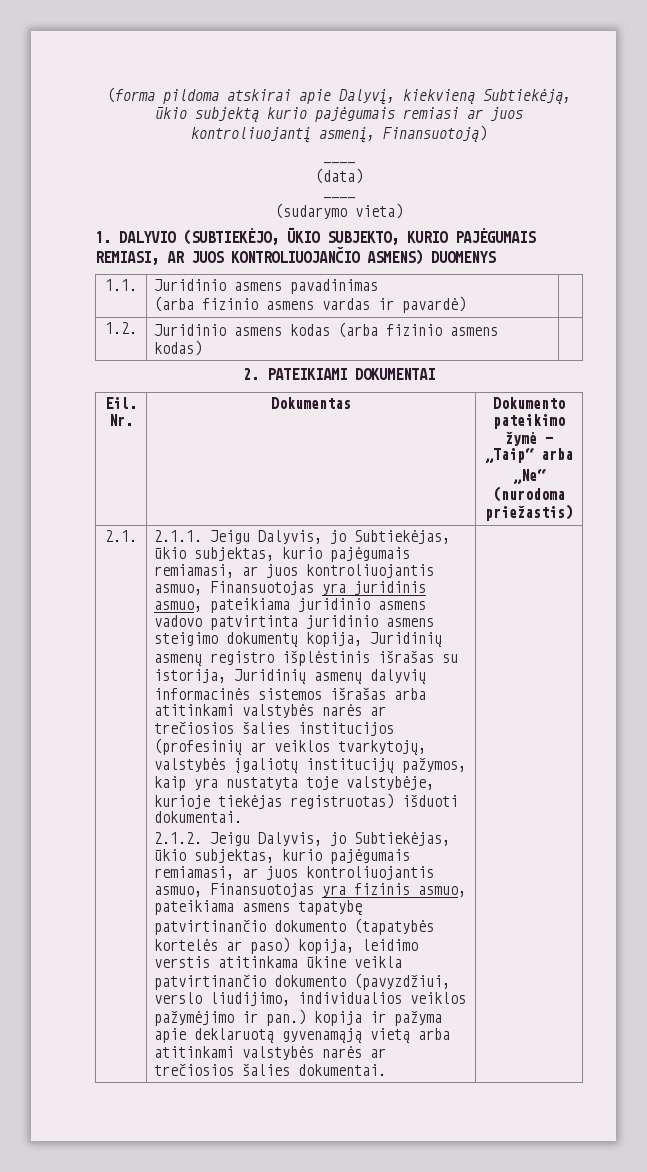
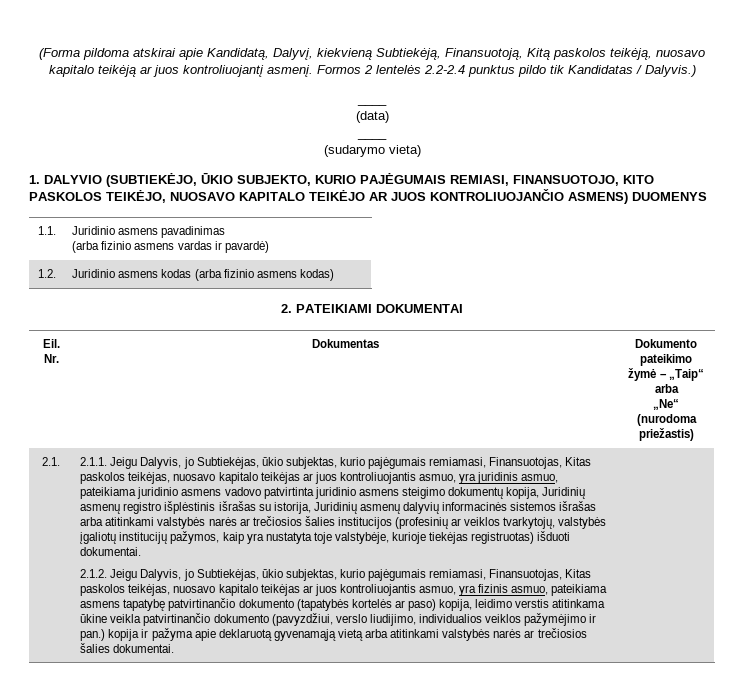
- (forma pildoma atskirai apie Dalyvį, kiekvieną Subtiekėją, ūkio subjektą kurio pajėgumais remiasi ar juos kontroliuojantį asmenį, Finansuotoją)
+ (Forma pildoma atskirai apie Kandidatą, Dalyvį, kiekvieną Subtiekėją, Finansuotoją, Kitą paskolos teikėją, nuosavo kapitalo teikėją ar juos kontroliuojantį asmenį. Formos 2 lentelės 2.2-2.4 punktus pildo tik Kandidatas / Dalyvis.)
- 1. DALYVIO (SUBTIEKĖJO, ŪKIO SUBJEKTO, KURIO PAJĖGUMAIS REMIASI, AR JUOS KONTROLIUOJANČIO ASMENS) DUOMENYS
+ 1. DALYVIO (SUBTIEKĖJO, ŪKIO SUBJEKTO, KURIO PAJĖGUMAIS REMIASI, FINANSUOTOJO, KITO PASKOLOS TEIKĖJO, NUOSAVO KAPITALO TEIKĖJO AR JUOS KONTROLIUOJANČIO ASMENS) DUOMENYS
- 2.1.1. Jeigu Dalyvis, jo Subtiekėjas, ūkio subjektas, kurio pajėgumais remiamasi, ar juos kontroliuojantis asmuo, Finansuotojas yra juridinis asmuo, pateikiama juridinio asmens vadovo patvirtinta juridinio asmens steigimo dokumentų kopija, Juridinių asmenų registro išplėstinis išrašas su istorija, Juridinių asmenų dalyvių informacinės sistemos išrašas arba atitinkami valstybės narės ar trečiosios šalies institucijos (profesinių ar veiklos tvarkytojų, valstybės įgaliotų institucijų pažymos, kaip yra nustatyta toje valstybėje, kurioje tiekėjas registruotas) išduoti dokumentai.
+ 2.1.1. Jeigu Dalyvis, jo Subtiekėjas, ūkio subjektas, kurio pajėgumais remiamasi, Finansuotojas, Kitas paskolos teikėjas, nuosavo kapitalo teikėjas ar juos kontroliuojantis asmuo, yra juridinis asmuo, pateikiama juridinio asmens vadovo patvirtinta juridinio asmens steigimo dokumentų kopija, Juridinių asmenų registro išplėstinis išrašas su istorija, Juridinių asmenų dalyvių informacinės sistemos išrašas arba atitinkami valstybės narės ar trečiosios šalies institucijos (profesinių ar veiklos tvarkytojų, valstybės įgaliotų institucijų pažymos, kaip yra nustatyta toje valstybėje, kurioje tiekėjas registruotas) išduoti dokumentai.
- 2.1.2. Jeigu Dalyvis, jo Subtiekėjas, ūkio subjektas, kurio pajėgumais remiamasi, ar juos kontroliuojantis asmuo, Finansuotojas yra fizinis asmuo, pateikiama asmens tapatybę patvirtinančio dokumento (tapatybės kortelės ar paso) kopija, leidimo verstis atitinkama ūkine veikla patvirtinančio dokumento (pavyzdžiui, verslo liudijimo, individualios veiklos pažymėjimo ir pan.) kopija ir pažyma apie deklaruotą gyvenamąją vietą arba atitinkami valstybės narės ar trečiosios šalies dokumentai.
+ 2.1.2. Jeigu Dalyvis, jo Subtiekėjas, ūkio subjektas, kurio pajėgumais remiamasi, Finansuotojas, Kitas paskolos teikėjas, nuosavo kapitalo teikėjas ar juos kontroliuojantis asmuo, yra fizinis asmuo, pateikiama asmens tapatybę patvirtinančio dokumento (tapatybės kortelės ar paso) kopija, leidimo verstis atitinkama ūkine veikla patvirtinančio dokumento (pavyzdžiui, verslo liudijimo, individualios veiklos pažymėjimo ir pan.) kopija ir pažyma apie deklaruotą gyvenamąją vietą arba atitinkami valstybės narės ar trečiosios šalies dokumentai.

